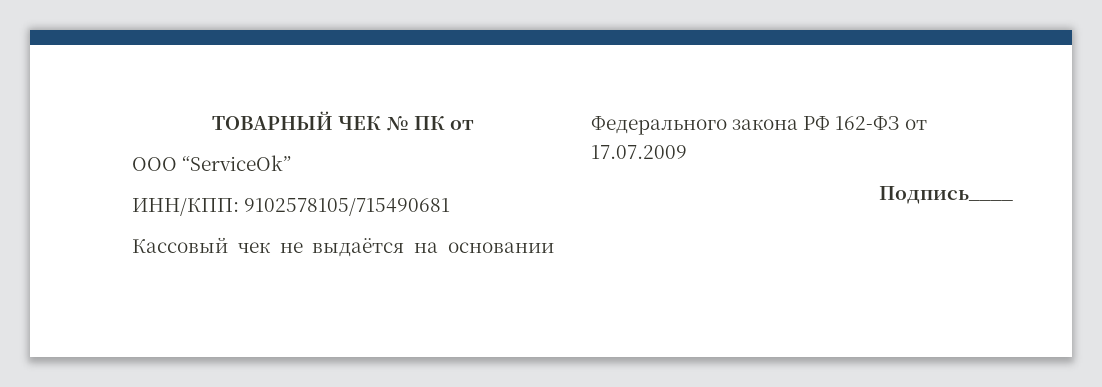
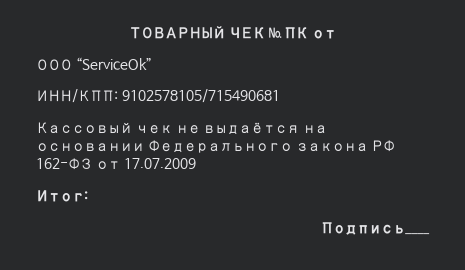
+ Итог:

